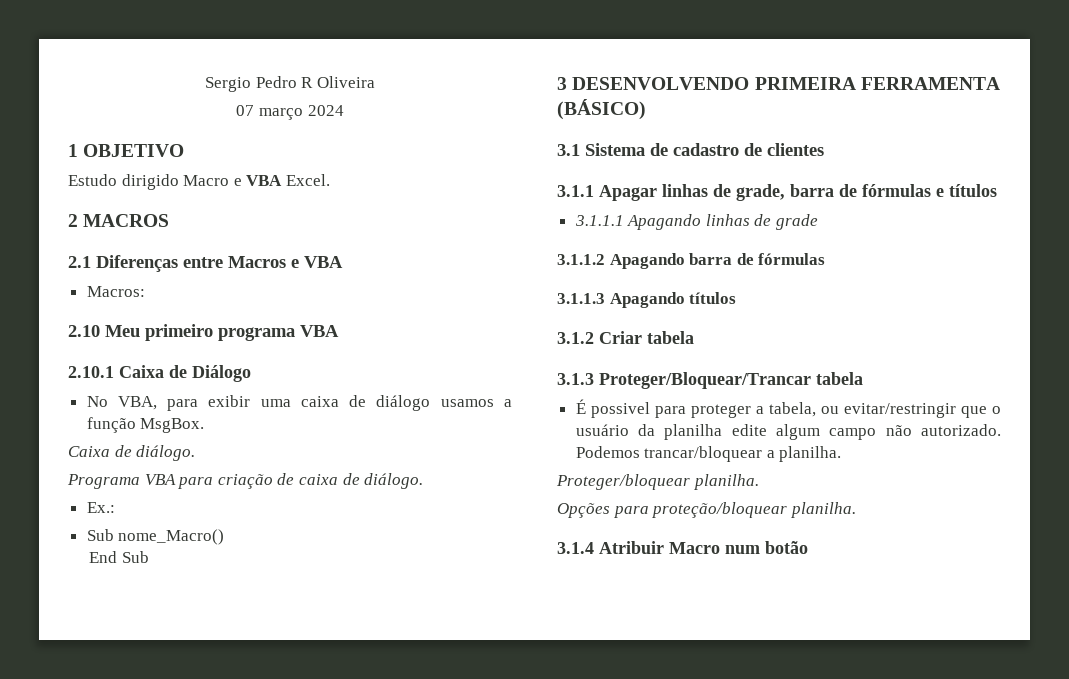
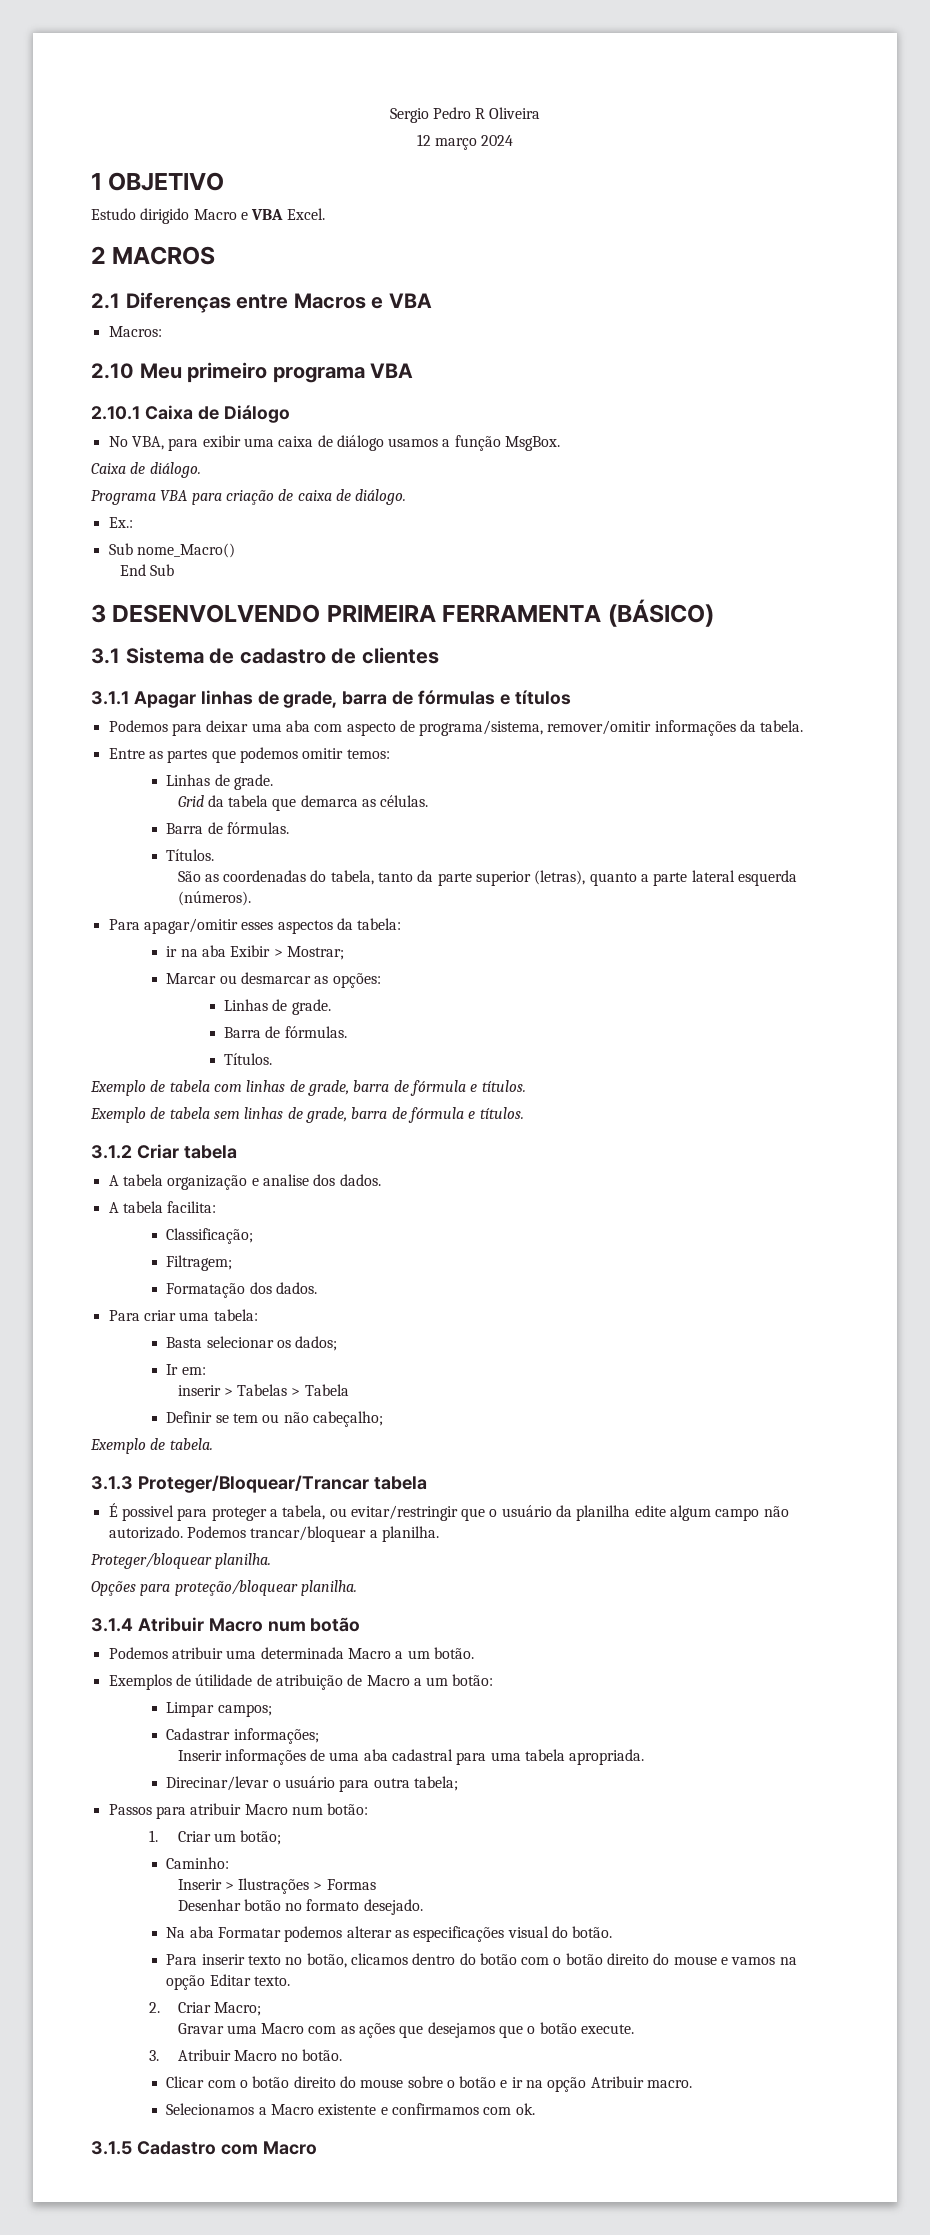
- 07 março 2024
+ 12 março 2024
- 3.1.1.1 Apagando linhas de grade
- 3.1.1.2 Apagando barra de fórmulas
- 3.1.1.3 Apagando títulos
+ Podemos para deixar uma aba com aspecto de programa/sistema, remover/omitir informações da tabela.
+ Entre as partes que podemos omitir temos:
+ Linhas de grade.
+ Grid da tabela que demarca as células.
+ Barra de fórmulas.
+ Títulos.
+ São as coordenadas do tabela, tanto da parte superior (letras), quanto a parte lateral esquerda (números).
+ Para apagar/omitir esses aspectos da tabela:
+ ir na aba Exibir > Mostrar;
+ Marcar ou desmarcar as opções:
+ Linhas de grade.
+ Barra de fórmulas.
+ Títulos.
+ Exemplo de tabela com linhas de grade, barra de fórmula e títulos.
+ Exemplo de tabela sem linhas de grade, barra de fórmula e títulos.
  3.1.2 Criar tabela
+ A tabela organização e analise dos dados.
+ A tabela facilita:
+ Classificação;
+ Filtragem;
+ Formatação dos dados.
+ Para criar uma tabela:
+ Basta selecionar os dados;
+ Ir em:
+ inserir > Tabelas > Tabela
+ Definir se tem ou não cabeçalho;
+ Exemplo de tabela.
+ Podemos atribuir uma determinada Macro a um botão.
+ Exemplos de útilidade de atribuição de Macro a um botão:
+ Limpar campos;
+ Cadastrar informações;
+ Inserir informações de uma aba cadastral para uma tabela apropriada.
+ Direcinar/levar o usuário para outra tabela;
+ Passos para atribuir Macro num botão:
+ 1. Criar um botão;
+ Caminho:
+ Inserir > Ilustrações > Formas
+ Desenhar botão no formato desejado.
+ Na aba Formatar podemos alterar as especificações visual do botão.
+ Para inserir texto no botão, clicamos dentro do botão com o botão direito do mouse e vamos na opção Editar texto.
+ 2. Criar Macro;
+ Gravar uma Macro com as ações que desejamos que o botão execute.
+ 3. Atribuir Macro no botão.
+ Clicar com o botão direito do mouse sobre o botão e ir na opção Atribuir macro.
+ Selecionamos a Macro existente e confirmamos com ok.
+ 3.1.5 Cadastro com Macro

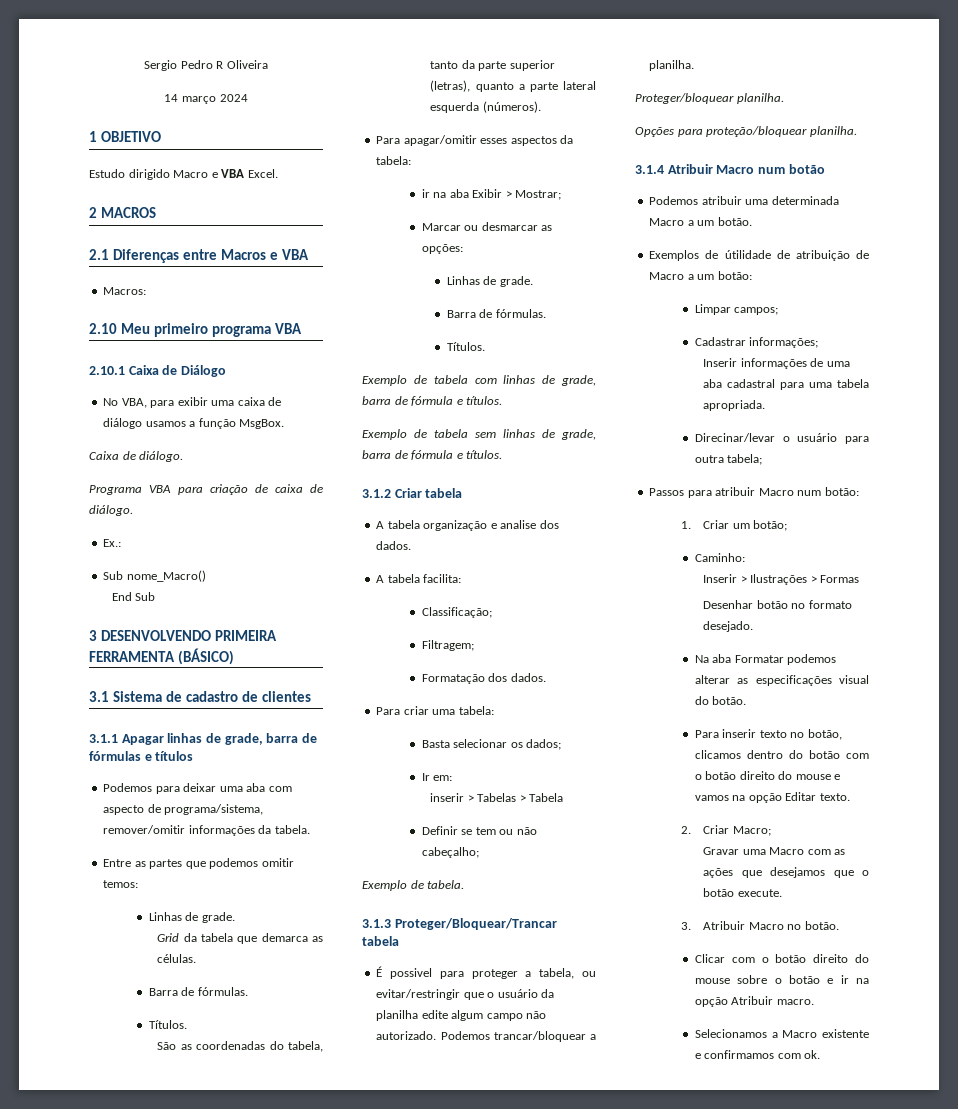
- 12 março 2024
+ 14 março 2024
- 3.1.5 Cadastro com Macro

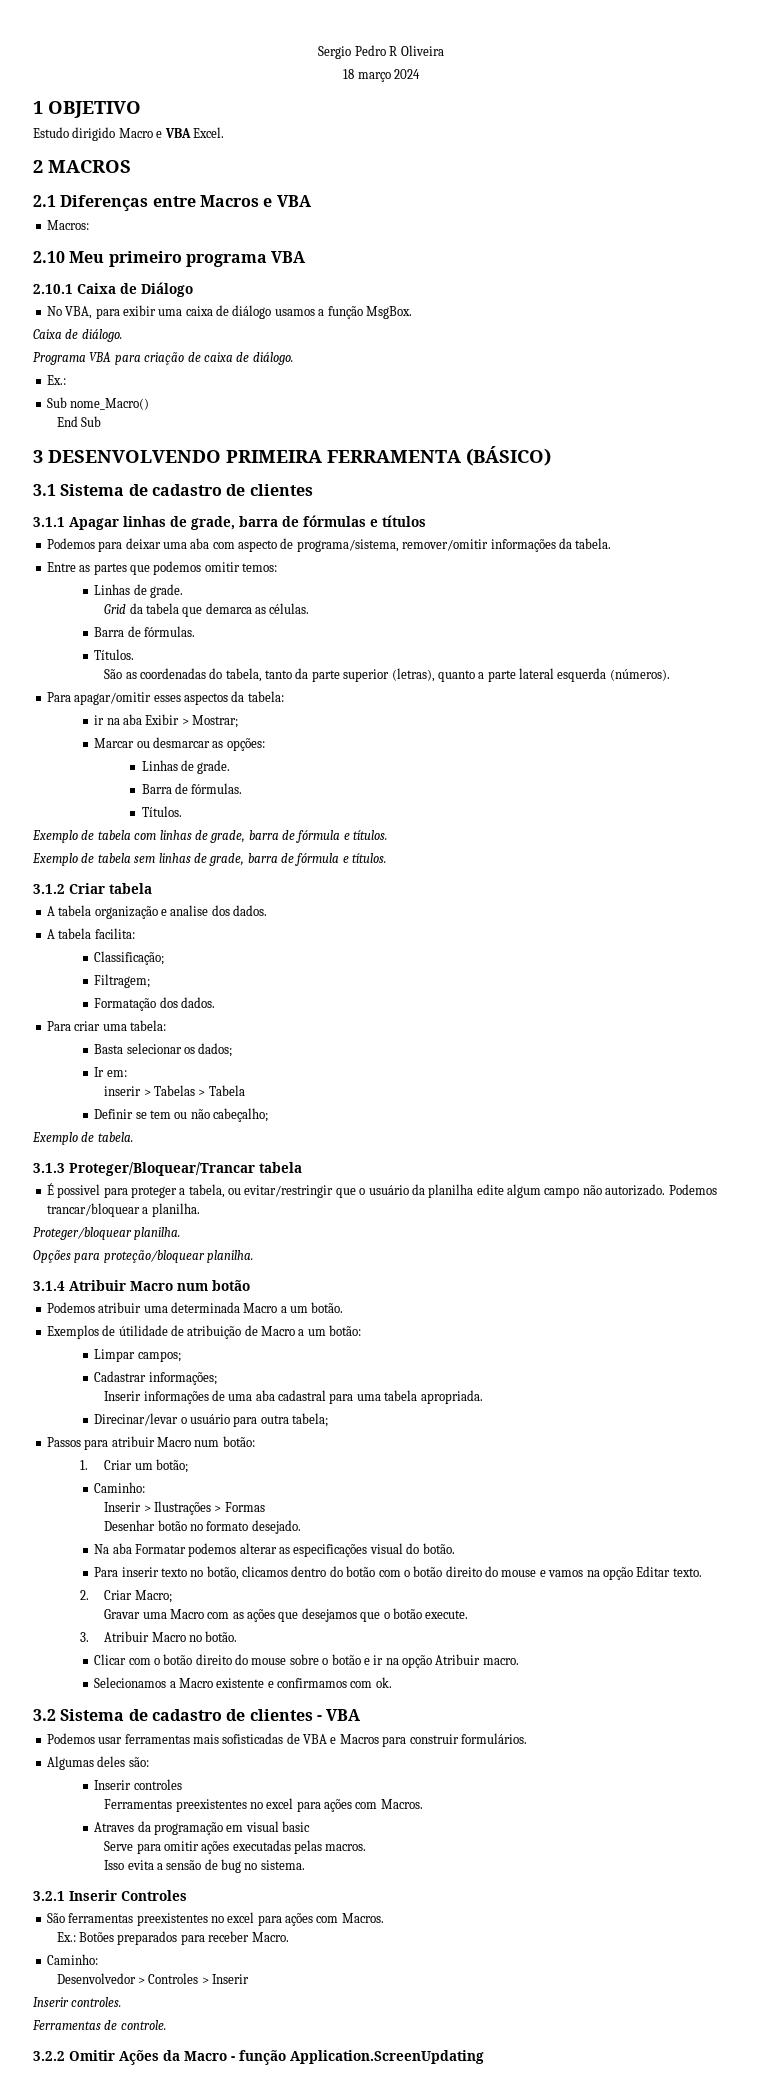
- 14 março 2024
+ 18 março 2024
+ 3.2 Sistema de cadastro de clientes - VBA
+ Podemos usar ferramentas mais sofisticadas de VBA e Macros para construir formulários.
+ Algumas deles são:
+ Inserir controles
+ Ferramentas preexistentes no excel para ações com Macros.
+ Atraves da programação em visual basic
+ Serve para omitir ações executadas pelas macros.
+ Isso evita a sensão de bug no sistema.
+ 3.2.1 Inserir Controles
+ São ferramentas preexistentes no excel para ações com Macros.
+ Ex.: Botões preparados para receber Macro.
+ Caminho:
+ Desenvolvedor > Controles > Inserir
+ Inserir controles.
+ Ferramentas de controle.
+ 3.2.2 Omitir Ações da Macro - função Application.ScreenUpdating

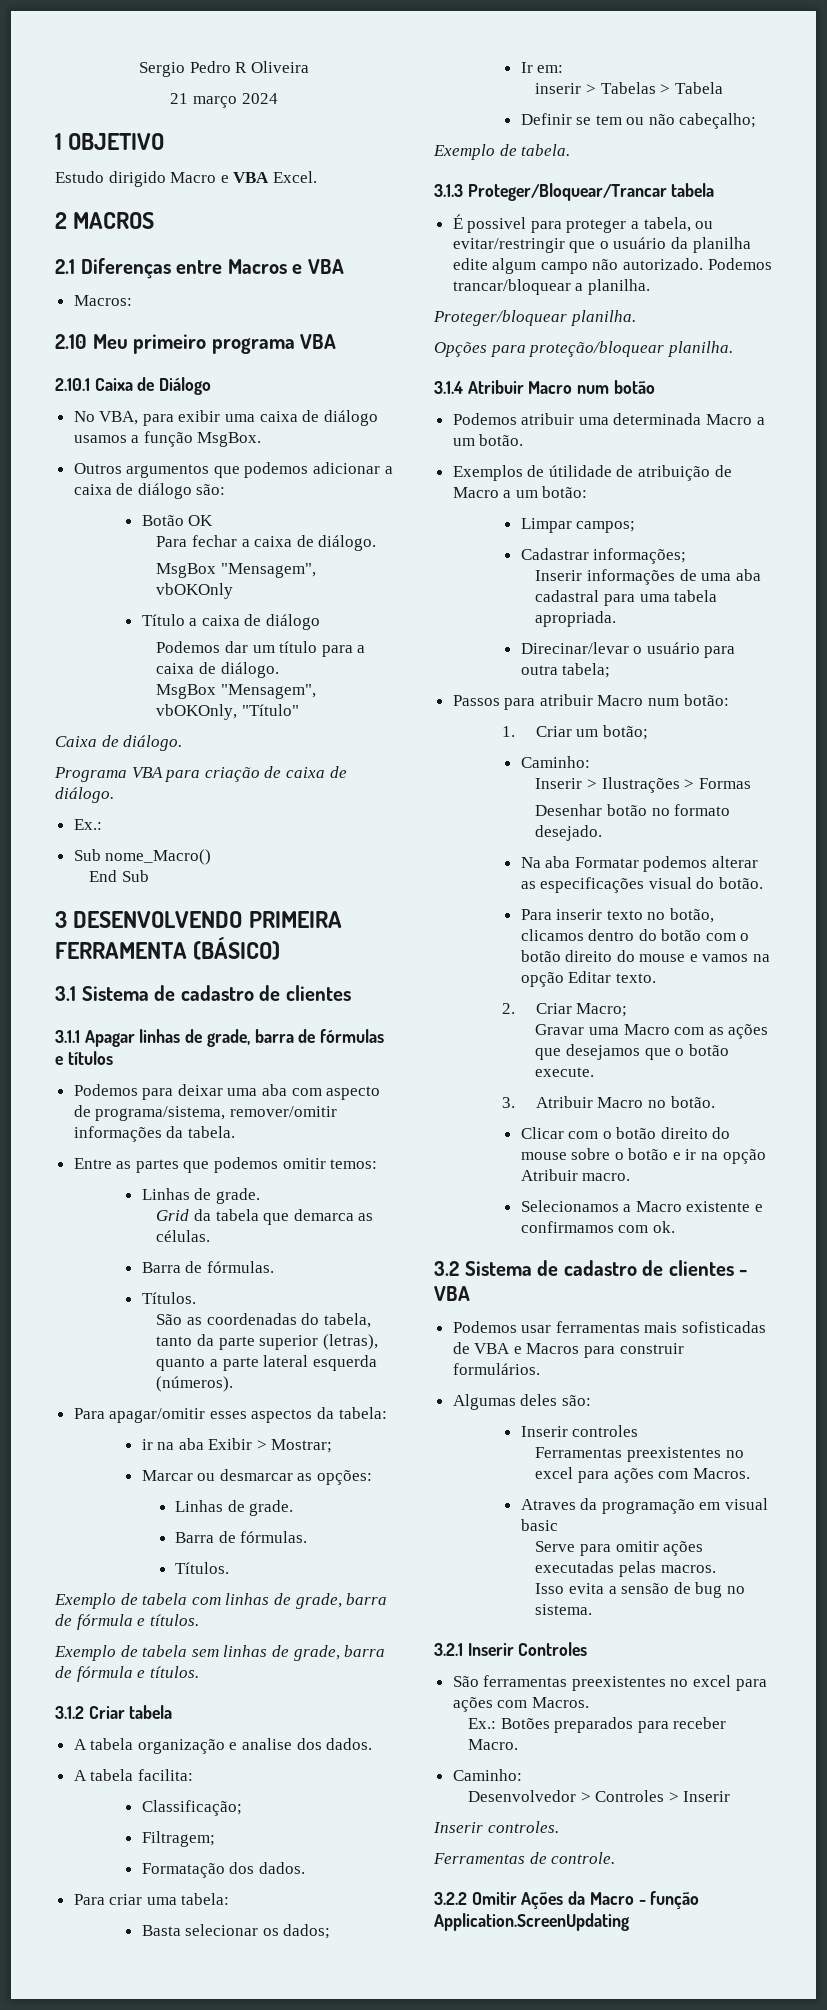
- 18 março 2024
+ 21 março 2024
+ Outros argumentos que podemos adicionar a caixa de diálogo são:
+ Botão OK
+ Para fechar a caixa de diálogo.
+ MsgBox "Mensagem", vbOKOnly
+ Título a caixa de diálogo
+ Podemos dar um título para a caixa de diálogo.
+ MsgBox "Mensagem", vbOKOnly, "Título"

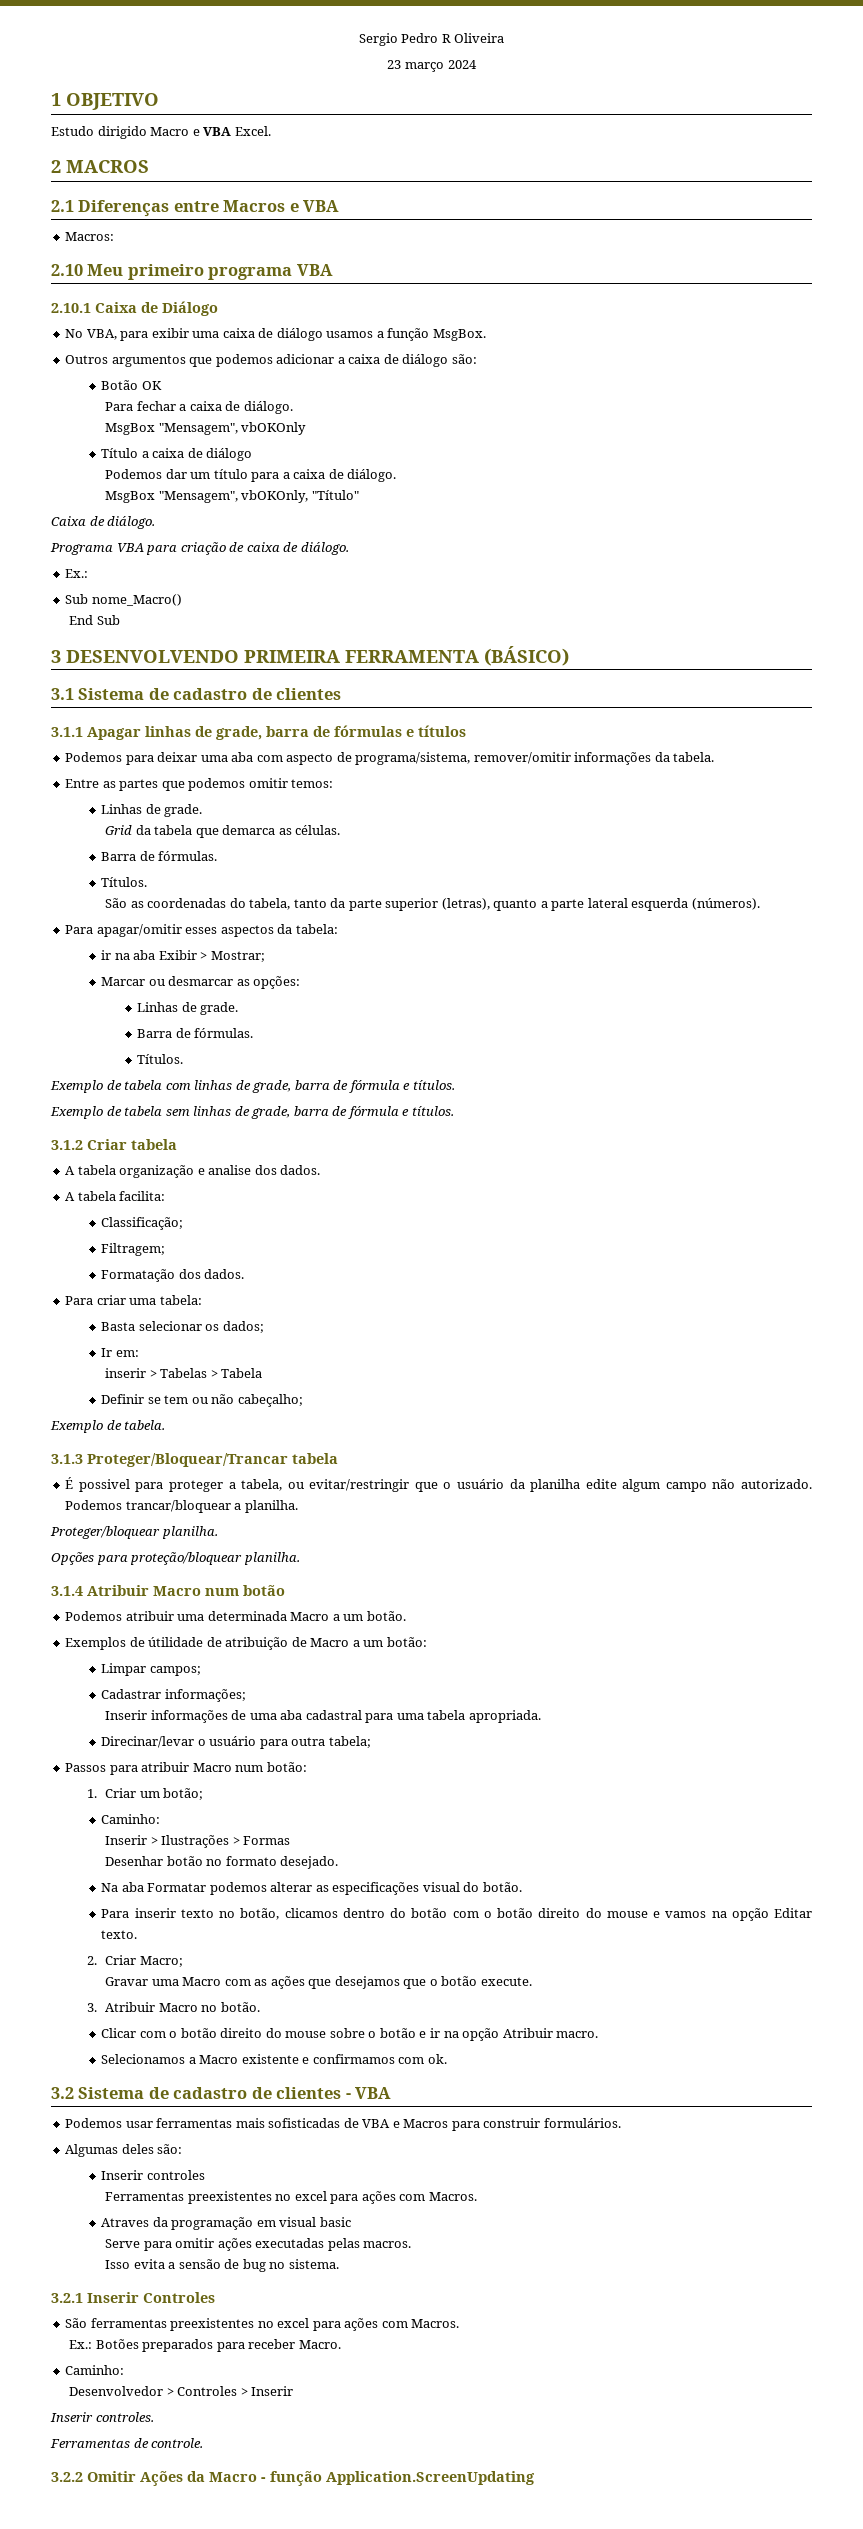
- 21 março 2024
+ 23 março 2024

